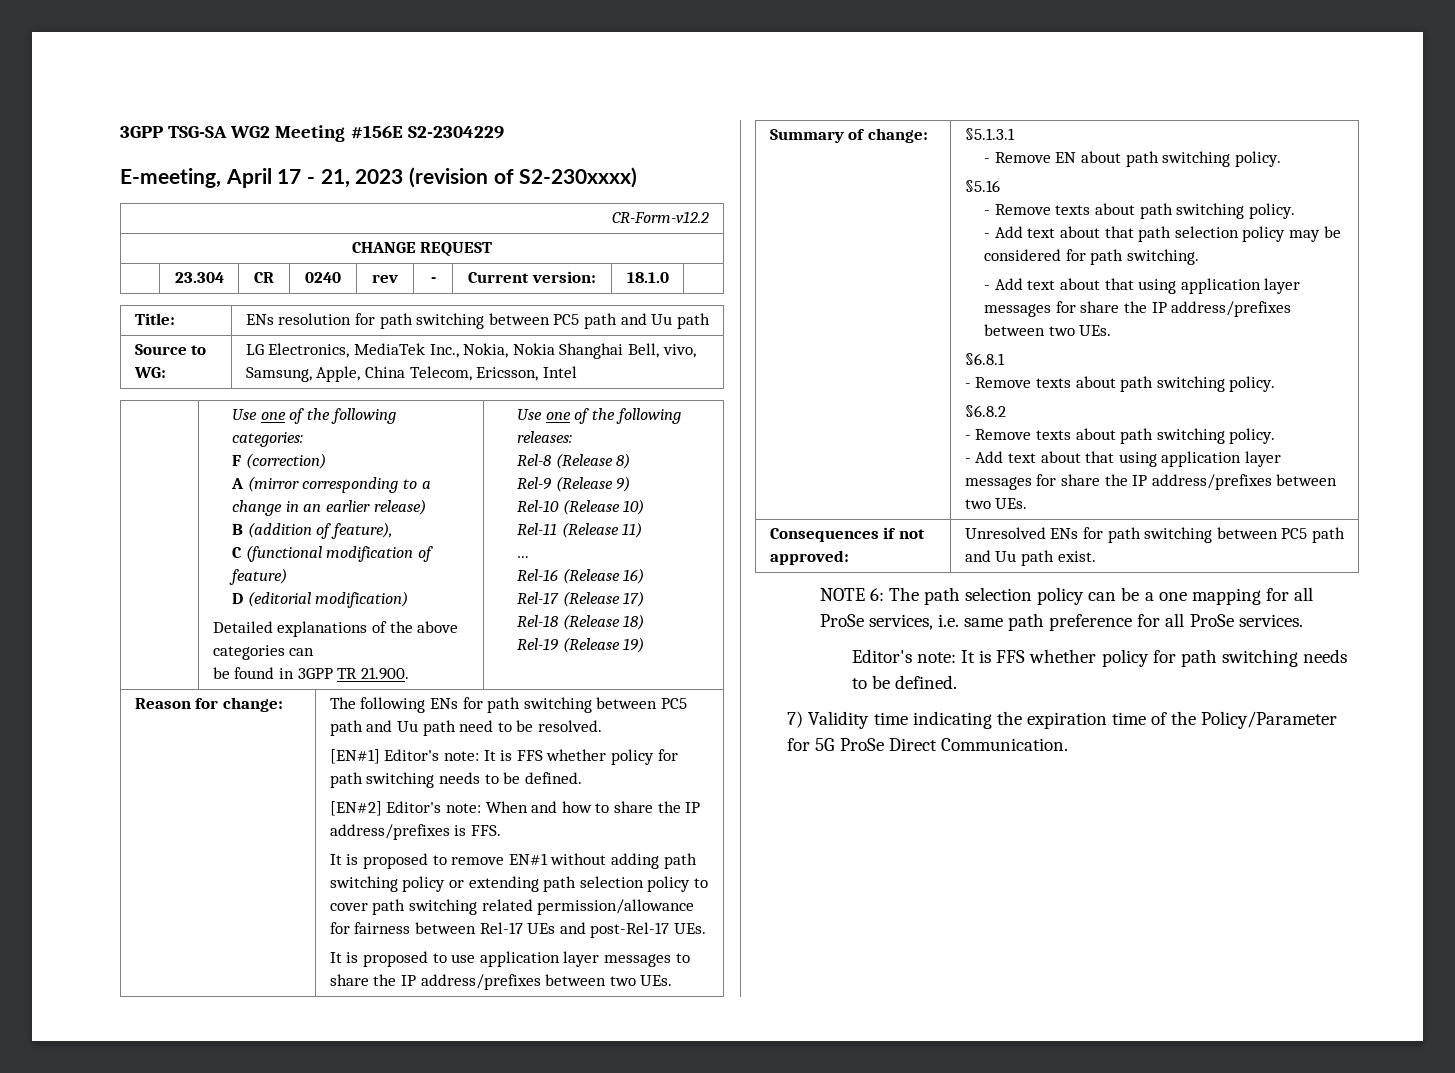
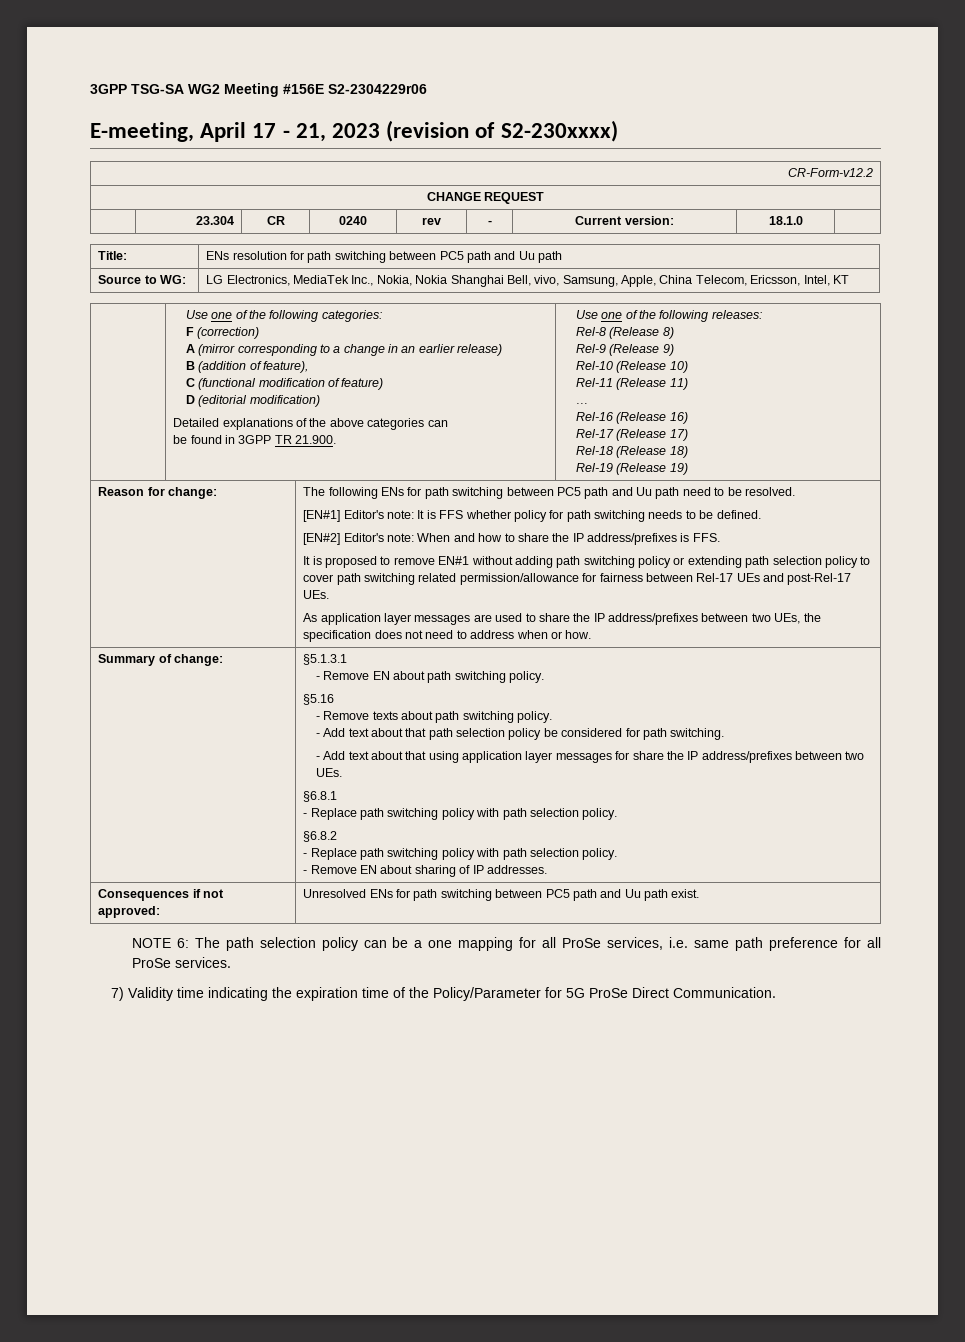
- 3GPP TSG-SA WG2 Meeting #156E S2-2304229
+ 3GPP TSG-SA WG2 Meeting #156E S2-2304229r06
- Source to WG: | LG Electronics, MediaTek Inc., Nokia, Nokia Shanghai Bell, vivo, Samsung, Apple, China Telecom, Ericsson, Intel
+ Source to WG: | LG Electronics, MediaTek Inc., Nokia, Nokia Shanghai Bell, vivo, Samsung, Apple, China Telecom, Ericsson, Intel, KT
- It is proposed to use application layer messages to share the IP address/prefixes between two UEs.
+ As application layer messages are used to share the IP address/prefixes between two UEs, the specification does not need to address when or how.
- - Add text about that path selection policy may be considered for path switching.
+ - Add text about that path selection policy be considered for path switching.
  §6.8.1
- - Remove texts about path switching policy.
+ - Replace path switching policy with path selection policy.
  §6.8.2
- - Remove texts about path switching policy.
- - Add text about that using application layer messages for share the IP address/prefixes between two UEs.
+ - Replace path switching policy with path selection policy.
+ - Remove EN about sharing of IP addresses.
  NOTE 6: The path selection policy can be a one mapping for all ProSe services, i.e. same path preference for all ProSe services.
- Editor's note: It is FFS whether policy for path switching needs to be defined.

